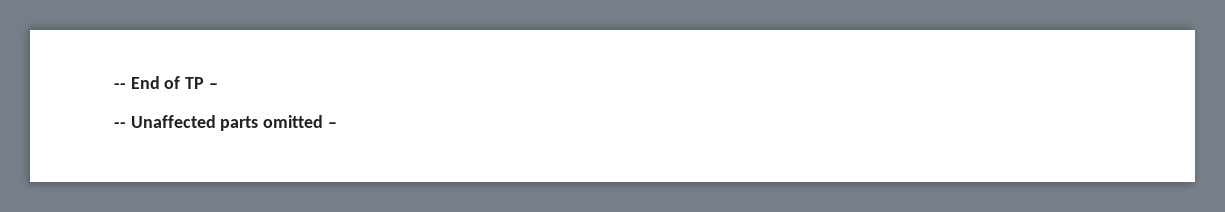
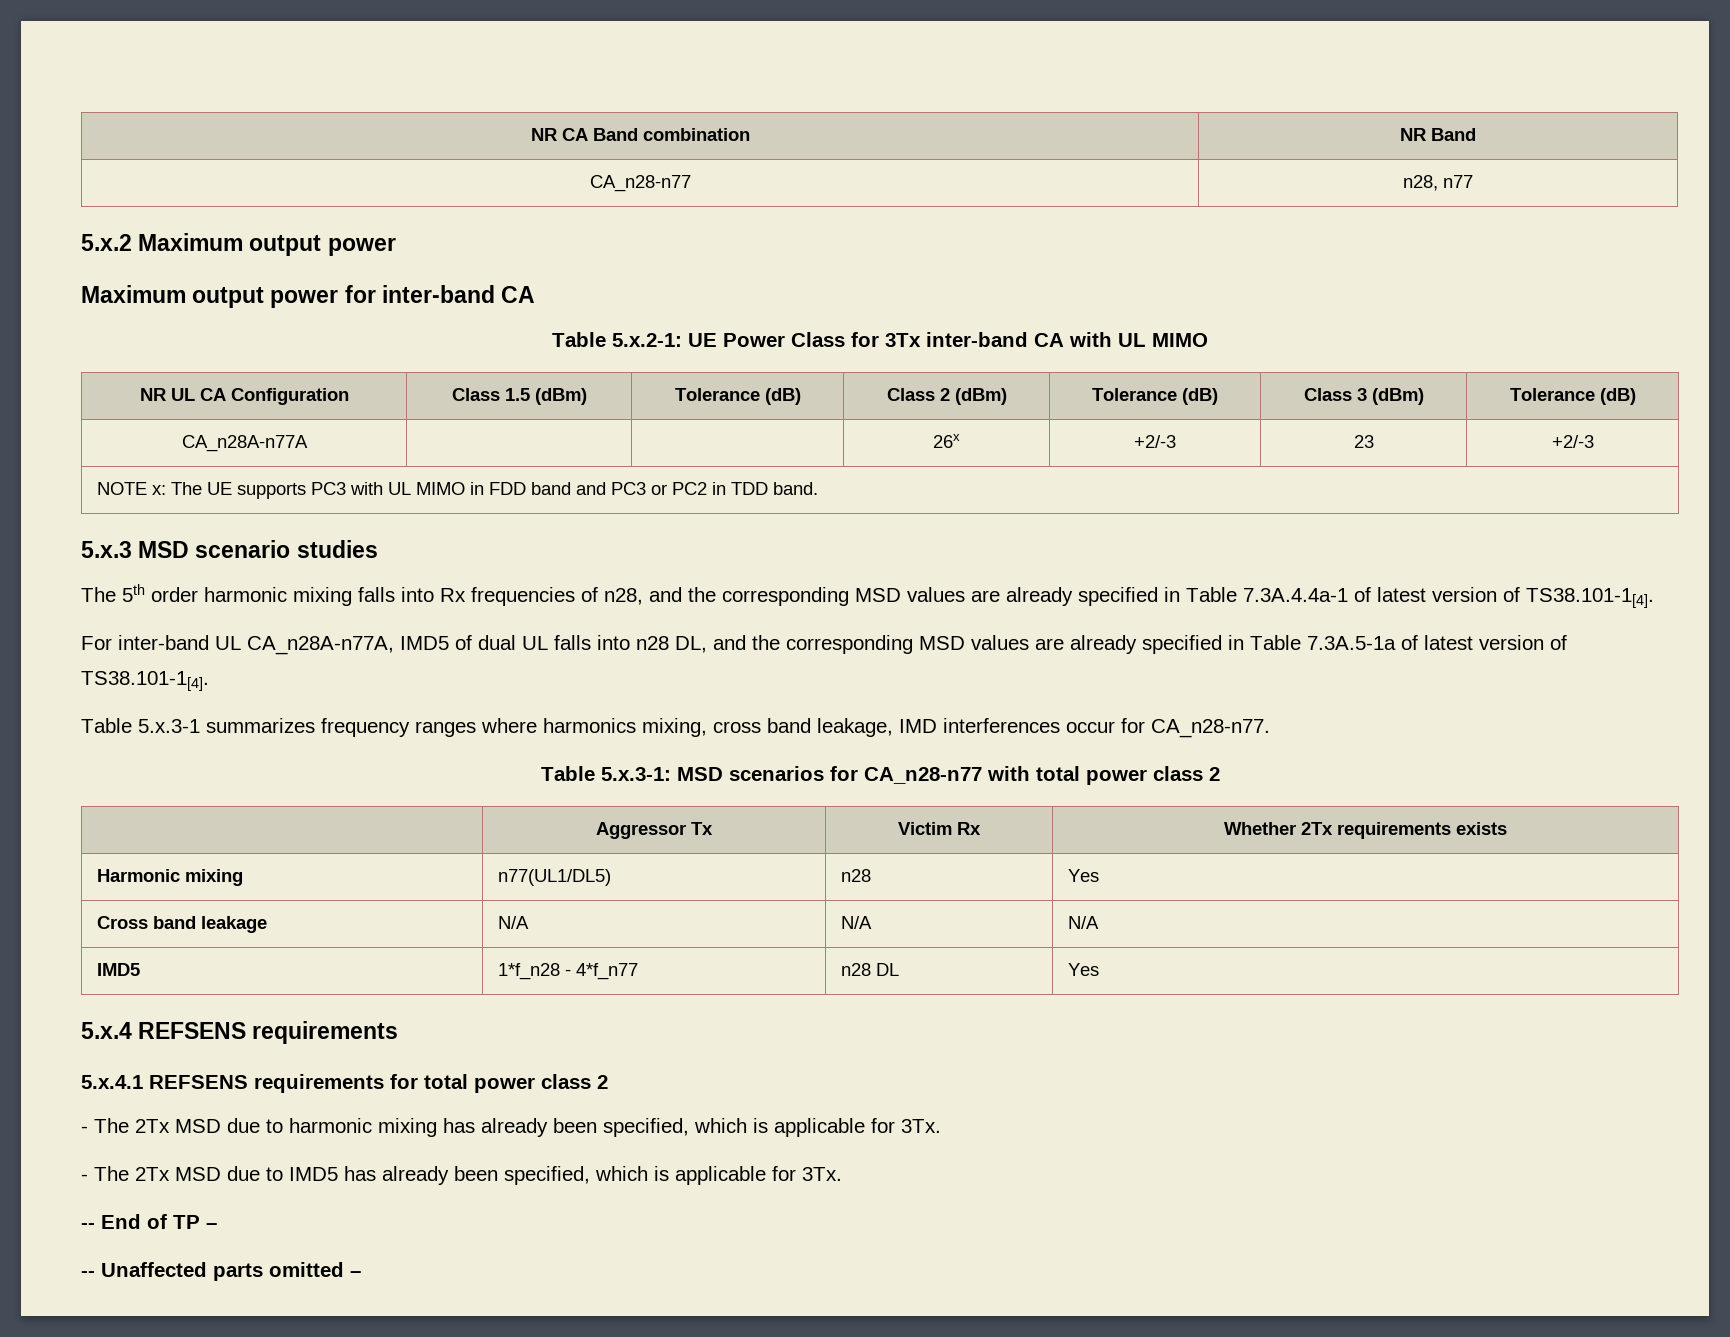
+ NR CA Band combination | NR Band
+ CA_n28-n77 | n28, n77
+ 5.x.2 Maximum output power
+ Maximum output power for inter-band CA
+ Table 5.x.2-1: UE Power Class for 3Tx inter-band CA with UL MIMO
+ NR UL CA Configuration | Class 1.5 (dBm) | Tolerance (dB) | Class 2 (dBm) | Tolerance (dB) | Class 3 (dBm) | Tolerance (dB)
+ CA_n28A-n77A | | | 26x | +2/-3 | 23 | +2/-3
+ NOTE x: The UE supports PC3 with UL MIMO in FDD band and PC3 or PC2 in TDD band.
+ 5.x.3 MSD scenario studies
+ The 5th order harmonic mixing falls into Rx frequencies of n28, and the corresponding MSD values are already specified in Table 7.3A.4.4a-1 of latest version of TS38.101-1[4].
+ For inter-band UL CA_n28A-n77A, IMD5 of dual UL falls into n28 DL, and the corresponding MSD values are already specified in Table 7.3A.5-1a of latest version of TS38.101-1[4].
+ Table 5.x.3-1 summarizes frequency ranges where harmonics mixing, cross band leakage, IMD interferences occur for CA_n28-n77.
+ Table 5.x.3-1: MSD scenarios for CA_n28-n77 with total power class 2
+ | Aggressor Tx | Victim Rx | Whether 2Tx requirements exists
+ Harmonic mixing | n77(UL1/DL5) | n28 | Yes
+ Cross band leakage | N/A | N/A | N/A
+ IMD5 | 1*f_n28 - 4*f_n77 | n28 DL | Yes
+ 5.x.4 REFSENS requirements
+ 5.x.4.1 REFSENS requirements for total power class 2
+ - The 2Tx MSD due to harmonic mixing has already been specified, which is applicable for 3Tx.
+ - The 2Tx MSD due to IMD5 has already been specified, which is applicable for 3Tx.

